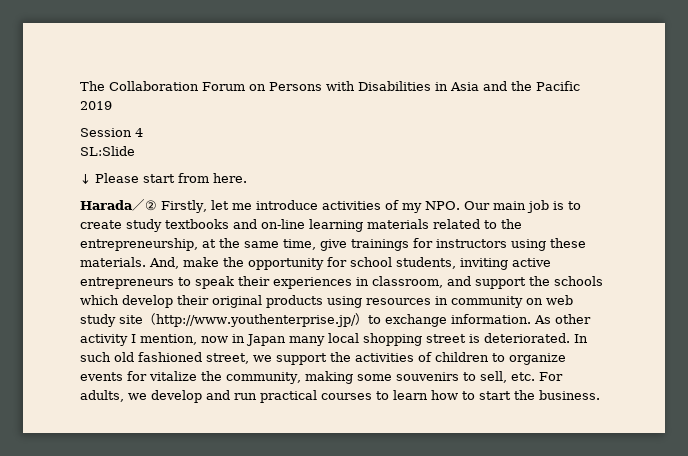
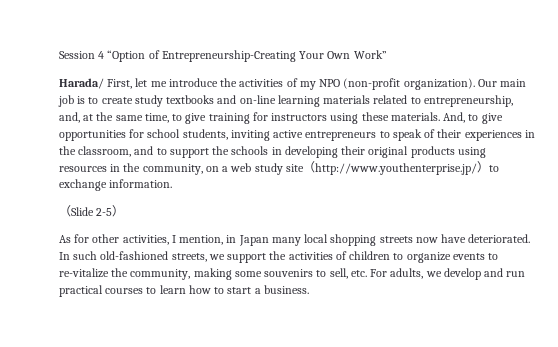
- The Collaboration Forum on Persons with Disabilities in Asia and the Pacific 2019
- Session 4
- SL:Slide
- ↓ Please start from here.
- Harada／② Firstly, let me introduce activities of my NPO. Our main job is to create study textbooks and on-line learning materials related to the entrepreneurship, at the same time, give trainings for instructors using these materials.
+ Session 4 “Option of Entrepreneurship-Creating Your Own Work”
+ Harada/ First, let me introduce the activities of my NPO (non-profit organization). Our main job is to create study textbooks and on-line learning materials related to entrepreneurship, and, at the same time, to give training for instructors using these materials.
- And, make the opportunity for school students, inviting active entrepreneurs to speak their experiences in classroom, and support the schools which develop their original products using resources in community on web study site（http://www.youthenterprise.jp/）to exchange information. As other activity I mention, now in Japan many local shopping street is deteriorated. In such old fashioned street, we support the activities of children to organize events for vitalize the community, making some souvenirs to sell, etc. For adults, we develop and run practical courses to learn how to start the business.
+ And, to give opportunities for school students, inviting active entrepreneurs to speak of their experiences in the classroom, and to support the schools in developing their original products using resources in the community, on a web study site（http://www.youthenterprise.jp/）to exchange information.
+ （Slide 2-5）
+ As for other activities, I mention, in Japan many local shopping streets now have deteriorated. In such old-fashioned streets, we support the activities of children to organize events to re-vitalize the community, making some souvenirs to sell, etc. For adults, we develop and run practical courses to learn how to start a business.

